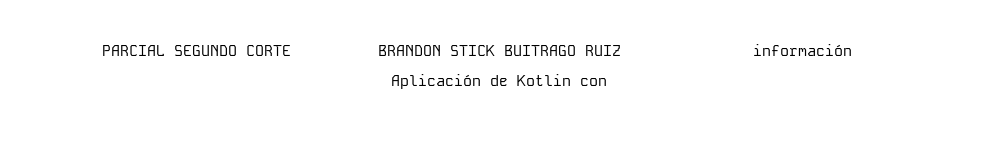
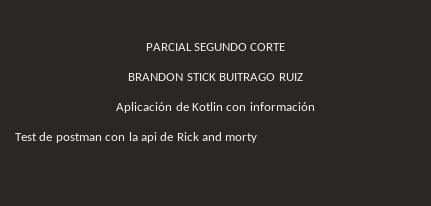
+ Test de postman con la api de Rick and morty

